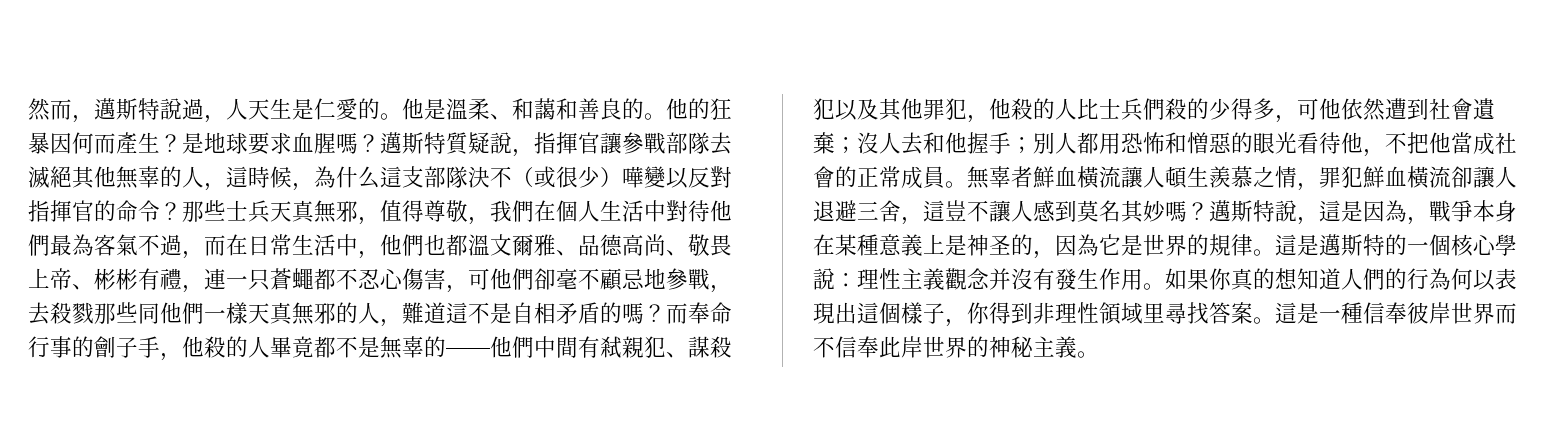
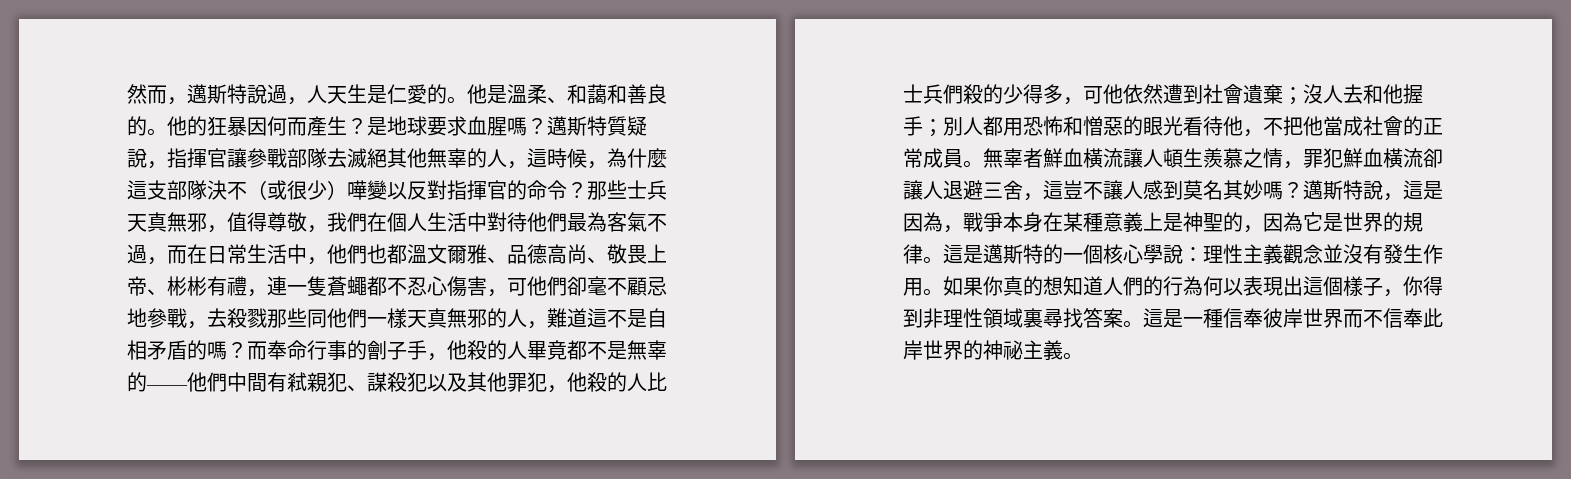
- 邁斯特質疑說，指揮官讓參戰部隊去滅絕其他無辜的人，這時候，為什么這支部隊決不（或很少）嘩變以反對指揮官的命令？
+ 邁斯特質疑說，指揮官讓參戰部隊去滅絕其他無辜的人，這時候，為什麼這支部隊決不（或很少）嘩變以反對指揮官的命令？
- 那些士兵天真無邪，值得尊敬，我們在個人生活中對待他們最為客氣不過，而在日常生活中，他們也都溫文爾雅、品德高尚、敬畏上帝、彬彬有禮，連一只蒼蠅都不忍心傷害，可他們卻毫不顧忌地參戰，去殺戮那些同他們一樣天真無邪的人，難道這不是自相矛盾的嗎？
+ 那些士兵天真無邪，值得尊敬，我們在個人生活中對待他們最為客氣不過，而在日常生活中，他們也都溫文爾雅、品德高尚、敬畏上帝、彬彬有禮，連一隻蒼蠅都不忍心傷害，可他們卻毫不顧忌地參戰，去殺戮那些同他們一樣天真無邪的人，難道這不是自相矛盾的嗎？
- 邁斯特說，這是因為，戰爭本身在某種意義上是神圣的，因為它是世界的規律。
+ 邁斯特說，這是因為，戰爭本身在某種意義上是神聖的，因為它是世界的規律。
- 這是邁斯特的一個核心學說：理性主義觀念并沒有發生作用。
+ 這是邁斯特的一個核心學說：理性主義觀念並沒有發生作用。
- 如果你真的想知道人們的行為何以表現出這個樣子，你得到非理性領域里尋找答案。
+ 如果你真的想知道人們的行為何以表現出這個樣子，你得到非理性領域裏尋找答案。
- 這是一種信奉彼岸世界而不信奉此岸世界的神秘主義。
+ 這是一種信奉彼岸世界而不信奉此岸世界的神祕主義。

